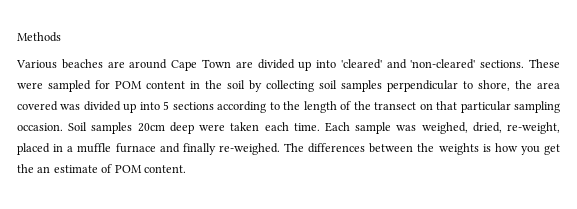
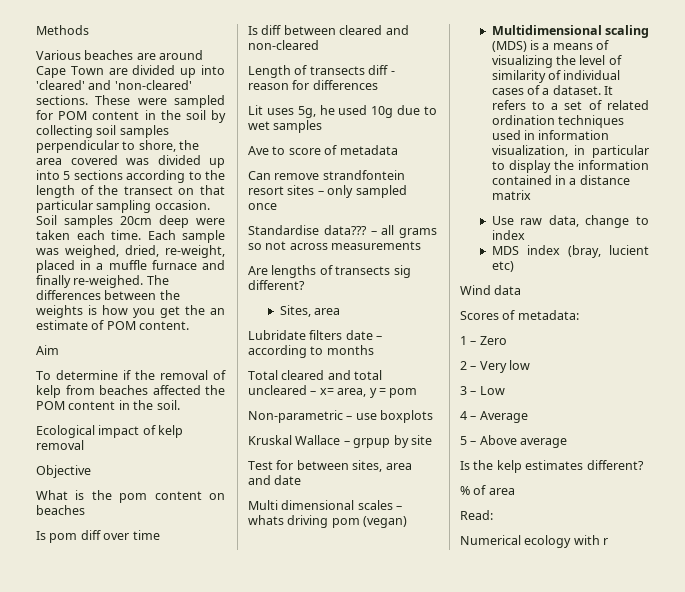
+ Aim
+ To determine if the removal of kelp from beaches affected the POM content in the soil.
+ Ecological impact of kelp removal
+ Objective
+ What is the pom content on beaches
+ Is pom diff over time
+ Is diff between cleared and non-cleared
+ Length of transects diff - reason for differences
+ Lit uses 5g, he used 10g due to wet samples
+ Ave to score of metadata
+ Can remove strandfontein resort sites – only sampled once
+ Standardise data??? – all grams so not across measurements
+ Are lengths of transects sig different?
+ Sites, area
+ Lubridate filters date – according to months
+ Total cleared and total uncleared – x= area, y = pom
+ Non-parametric – use boxplots
+ Kruskal Wallace – grpup by site
+ Test for between sites, area and date
+ Multi dimensional scales – whats driving pom (vegan)
+ Multidimensional scaling (MDS) is a means of visualizing the level of similarity of individual cases of a dataset. It refers to a set of related ordination techniques used in information visualization, in particular to display the information contained in a distance matrix
+ Use raw data, change to index
+ MDS index (bray, lucient etc)
+ Wind data
+ Scores of metadata:
+ 1 – Zero
+ 2 – Very low
+ 3 – Low
+ 4 – Average
+ 5 – Above average
+ Is the kelp estimates different?
+ % of area
+ Read:
+ Numerical ecology with r

